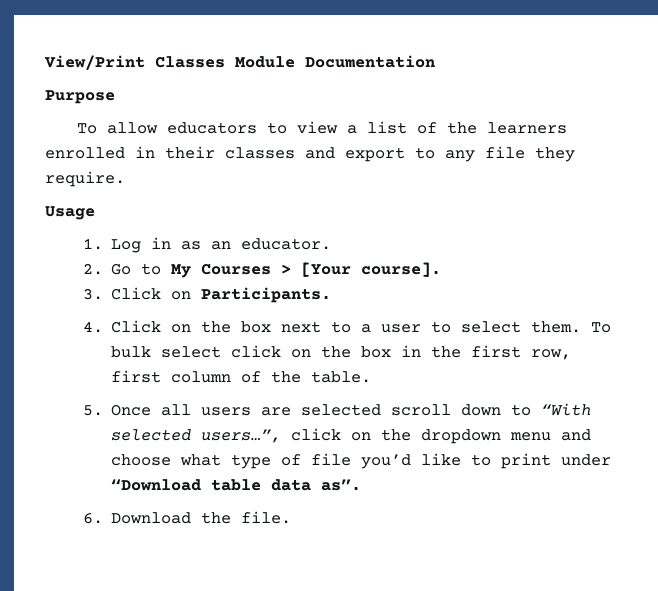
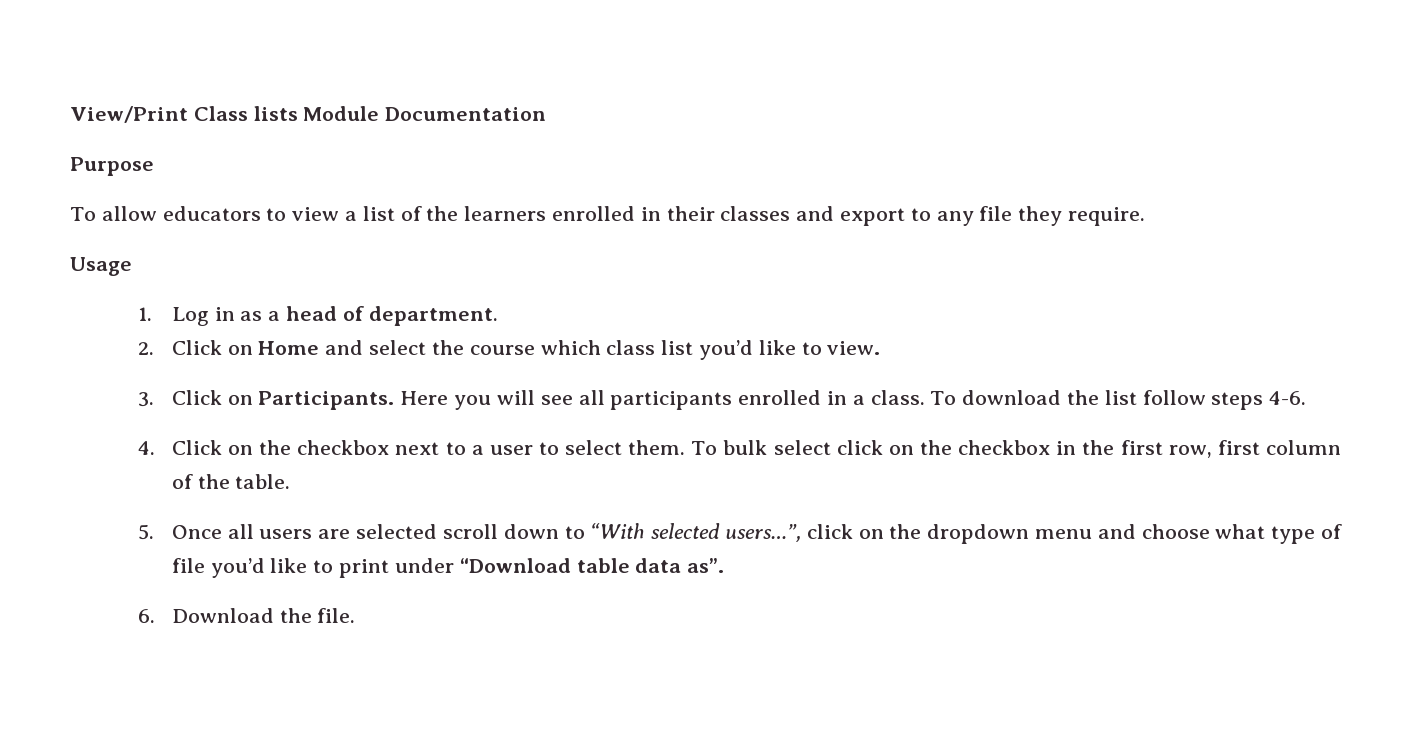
- View/Print Classes Module Documentation
+ View/Print Class lists Module Documentation
- 1. Log in as an educator.
- 2. Go to My Courses > [Your course].
- 3. Click on Participants.
+ 1. Log in as a head of department.
+ 2. Click on Home and select the course which class list you’d like to view.
+ 3. Click on Participants. Here you will see all participants enrolled in a class. To download the list follow steps 4-6.
- 4. Click on the box next to a user to select them.
+ 4. Click on the checkbox next to a user to select them.
- To bulk select click on the box in the first row, first column of the table.
+ To bulk select click on the checkbox in the first row, first column of the table.

